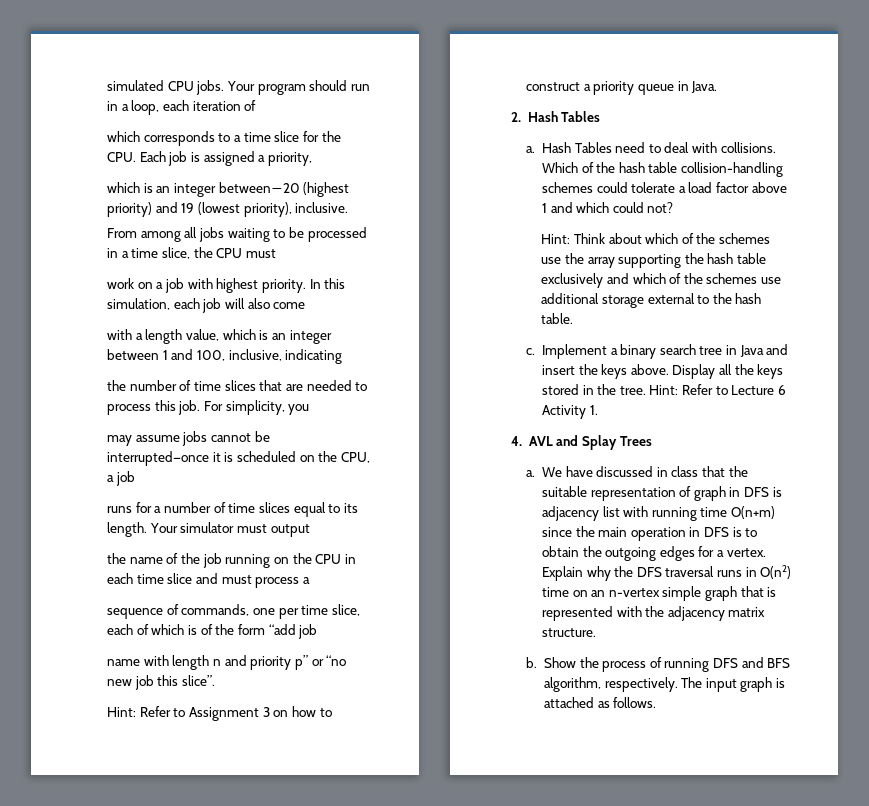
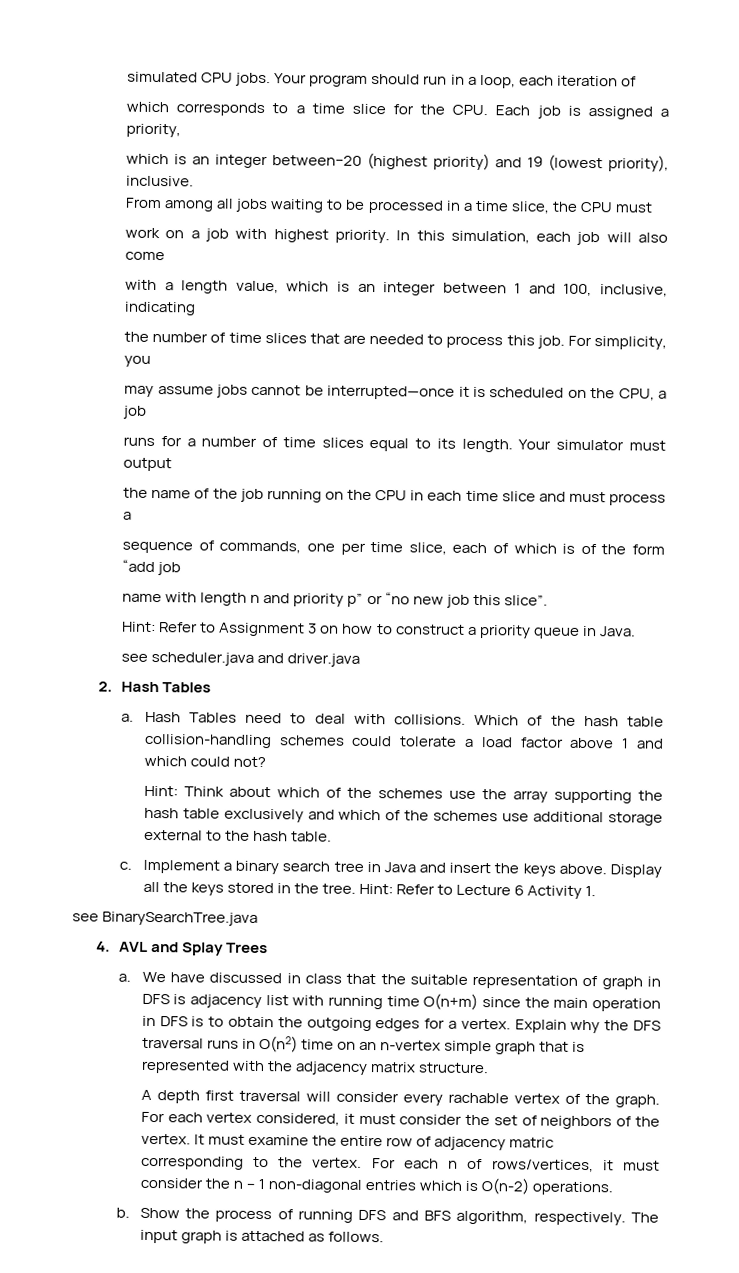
+ see scheduler.java and driver.java
+ see BinarySearchTree.java
+ A depth first traversal will consider every rachable vertex of the graph. For each vertex considered, it must consider the set of neighbors of the vertex. It must examine the entire row of adjacency matric corresponding to the vertex. For each n of rows/vertices, it must consider the n – 1 non-diagonal entries which is O(n-2) operations.

